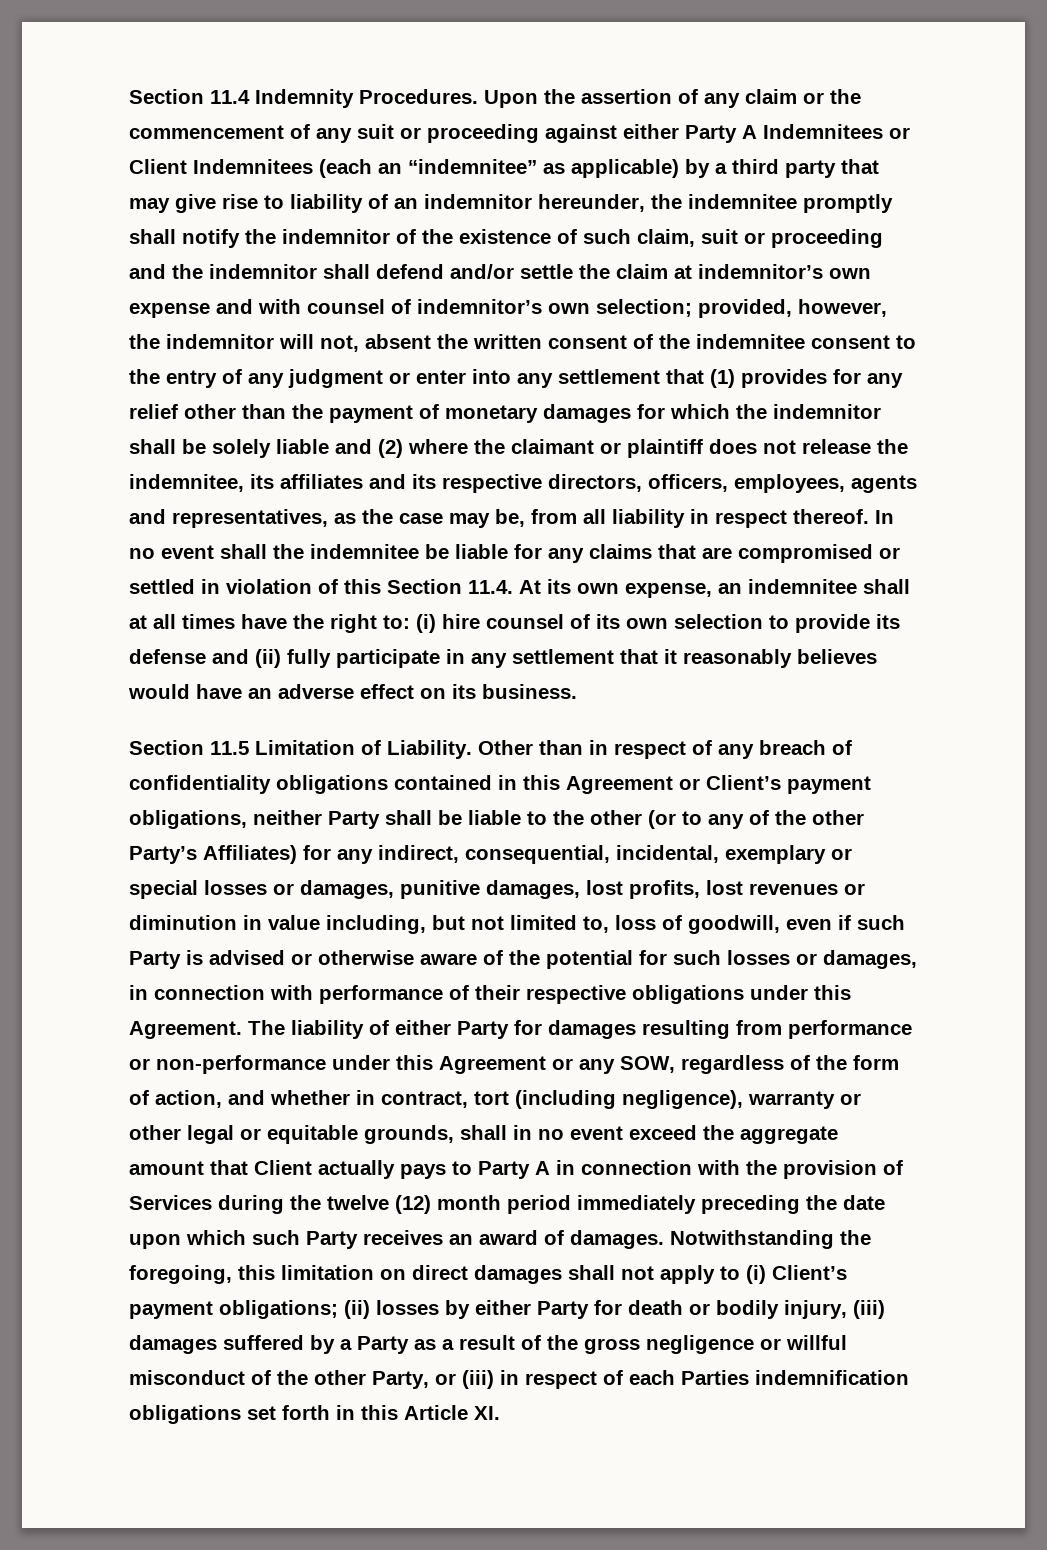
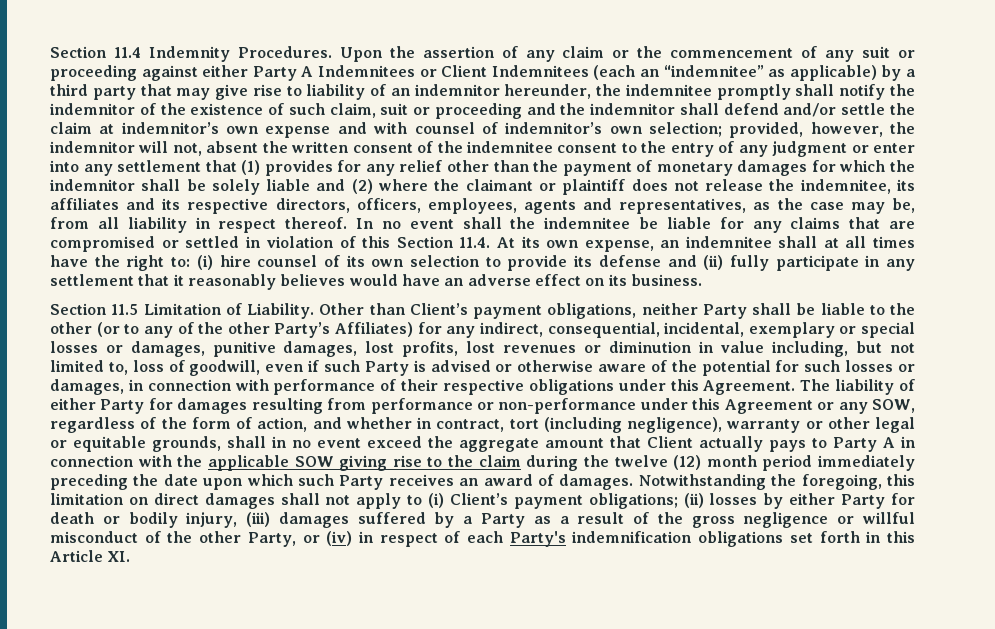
- Other than in respect of any breach of confidentiality obligations contained in this Agreement or Client’s payment obligations, neither Party shall be liable to the other (or to any of the other Party’s Affiliates) for any indirect, consequential, incidental, exemplary or special losses or damages, punitive damages, lost profits, lost revenues or diminution in value including, but not limited to, loss of goodwill, even if such Party is advised or otherwise aware of the potential for such losses or damages, in connection with performance of their respective obligations under this Agreement.
+ Other than Client’s payment obligations, neither Party shall be liable to the other (or to any of the other Party’s Affiliates) for any indirect, consequential, incidental, exemplary or special losses or damages, punitive damages, lost profits, lost revenues or diminution in value including, but not limited to, loss of goodwill, even if such Party is advised or otherwise aware of the potential for such losses or damages, in connection with performance of their respective obligations under this Agreement.
- The liability of either Party for damages resulting from performance or non-performance under this Agreement or any SOW, regardless of the form of action, and whether in contract, tort (including negligence), warranty or other legal or equitable grounds, shall in no event exceed the aggregate amount that Client actually pays to Party A in connection with the provision of Services during the twelve (12) month period immediately preceding the date upon which such Party receives an award of damages.
+ The liability of either Party for damages resulting from performance or non-performance under this Agreement or any SOW, regardless of the form of action, and whether in contract, tort (including negligence), warranty or other legal or equitable grounds, shall in no event exceed the aggregate amount that Client actually pays to Party A in connection with the applicable SOW giving rise to the claim during the twelve (12) month period immediately preceding the date upon which such Party receives an award of damages.
- Notwithstanding the foregoing, this limitation on direct damages shall not apply to (i) Client’s payment obligations; (ii) losses by either Party for death or bodily injury, (iii) damages suffered by a Party as a result of the gross negligence or willful misconduct of the other Party, or (iii) in respect of each Parties indemnification obligations set forth in this Article XI.
+ Notwithstanding the foregoing, this limitation on direct damages shall not apply to (i) Client’s payment obligations; (ii) losses by either Party for death or bodily injury, (iii) damages suffered by a Party as a result of the gross negligence or willful misconduct of the other Party, or (iv) in respect of each Party's indemnification obligations set forth in this Article XI.

